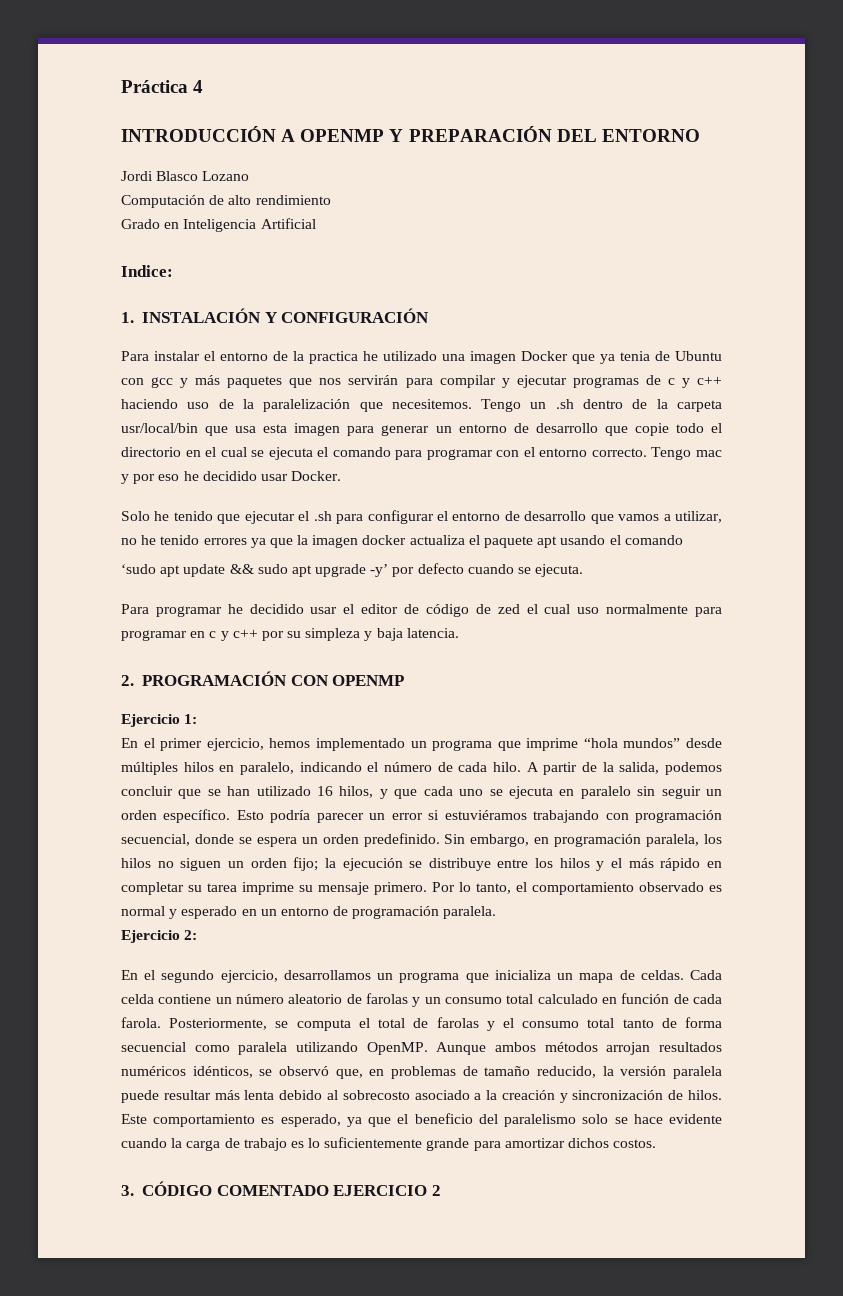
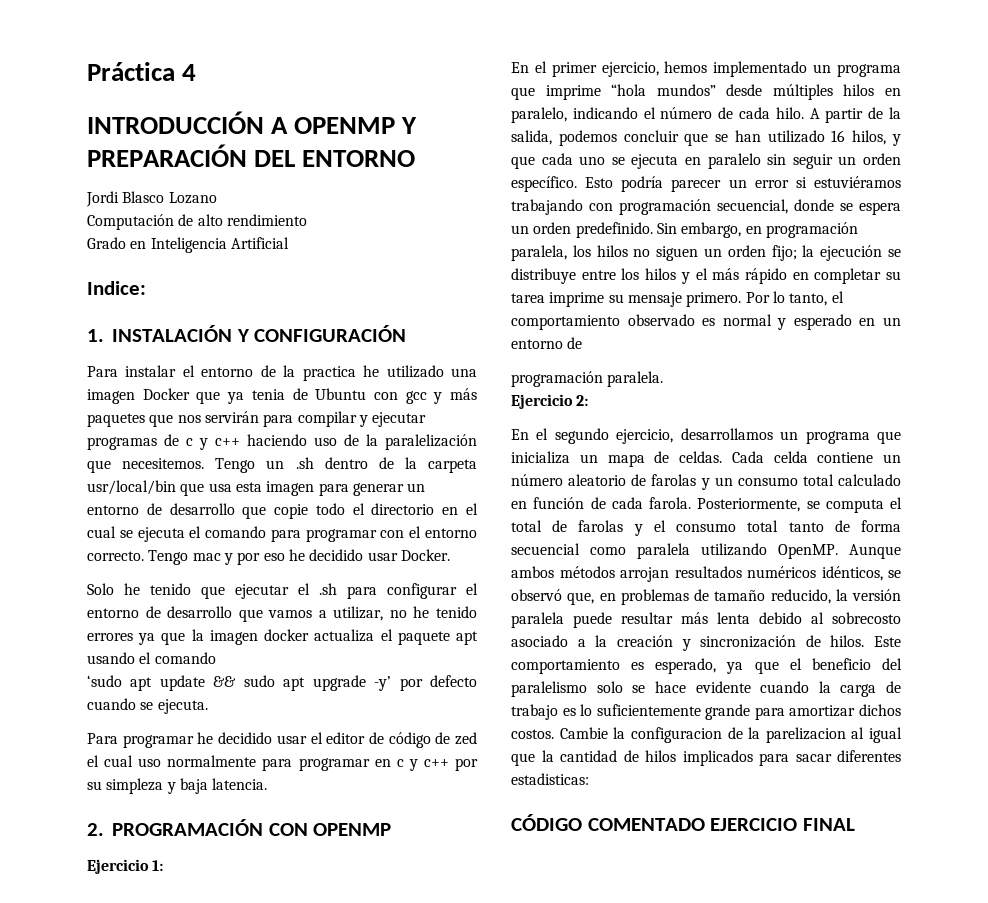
- Por lo tanto, el comportamiento observado es normal y esperado en un entorno de programación paralela.
+ Por lo tanto, el comportamiento observado es normal y esperado en un entorno de
+ programación paralela.
- Este comportamiento es esperado, ya que el beneficio del paralelismo solo se hace evidente cuando la carga de trabajo es lo suficientemente grande para amortizar dichos costos.
- 3. CÓDIGO COMENTADO EJERCICIO 2
+ Este comportamiento es esperado, ya que el beneficio del paralelismo solo se hace evidente cuando la carga de trabajo es lo suficientemente grande para amortizar dichos costos. Cambie la configuracion de la parelizacion al igual que la cantidad de hilos implicados para sacar diferentes estadisticas:
+ CÓDIGO COMENTADO EJERCICIO FINAL

